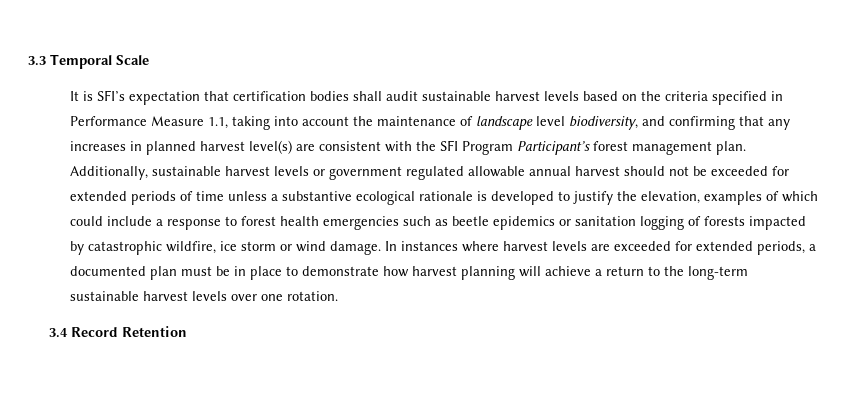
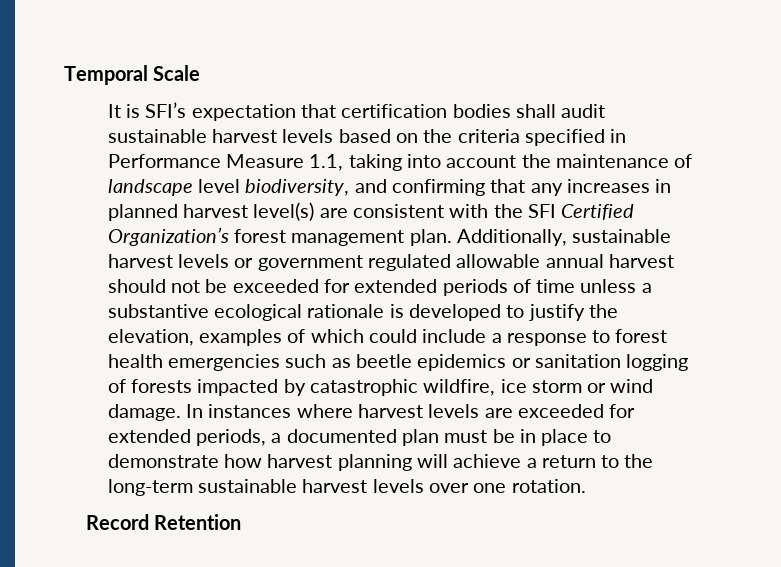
- 3.3 Temporal Scale
+ Temporal Scale
- It is SFI’s expectation that certification bodies shall audit sustainable harvest levels based on the criteria specified in Performance Measure 1.1, taking into account the maintenance of landscape level biodiversity, and confirming that any increases in planned harvest level(s) are consistent with the SFI Program Participant’s forest management plan.
+ It is SFI’s expectation that certification bodies shall audit sustainable harvest levels based on the criteria specified in Performance Measure 1.1, taking into account the maintenance of landscape level biodiversity, and confirming that any increases in planned harvest level(s) are consistent with the SFI Certified Organization’s forest management plan.
- 3.4 Record Retention
+ Record Retention

